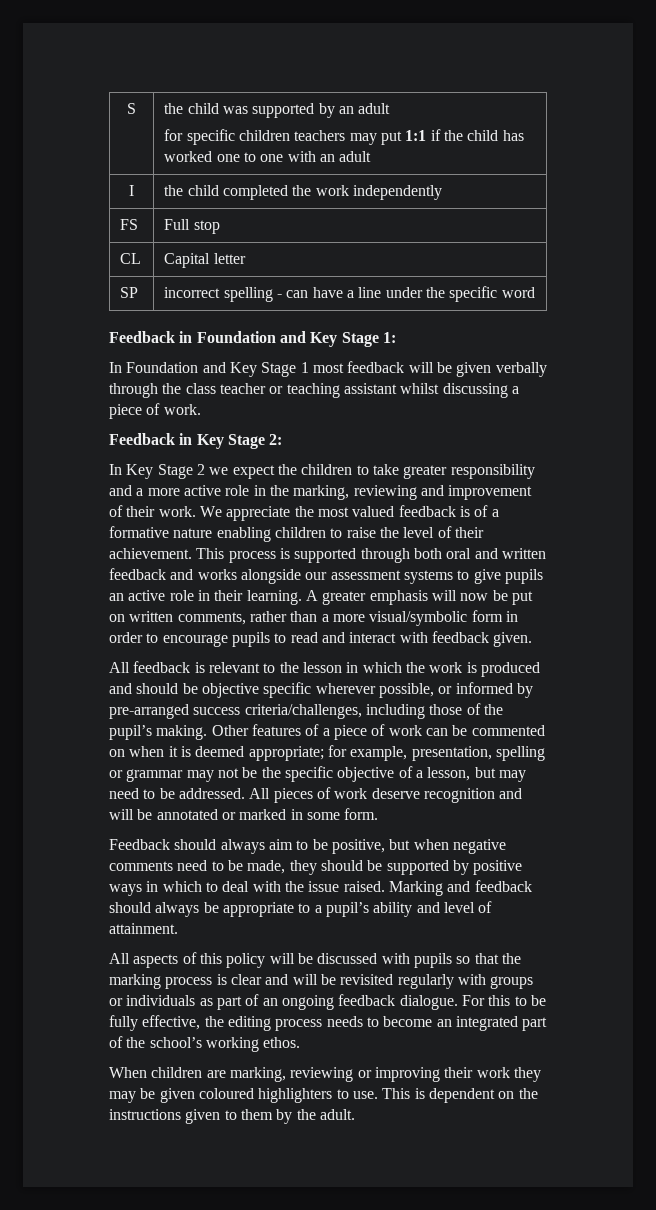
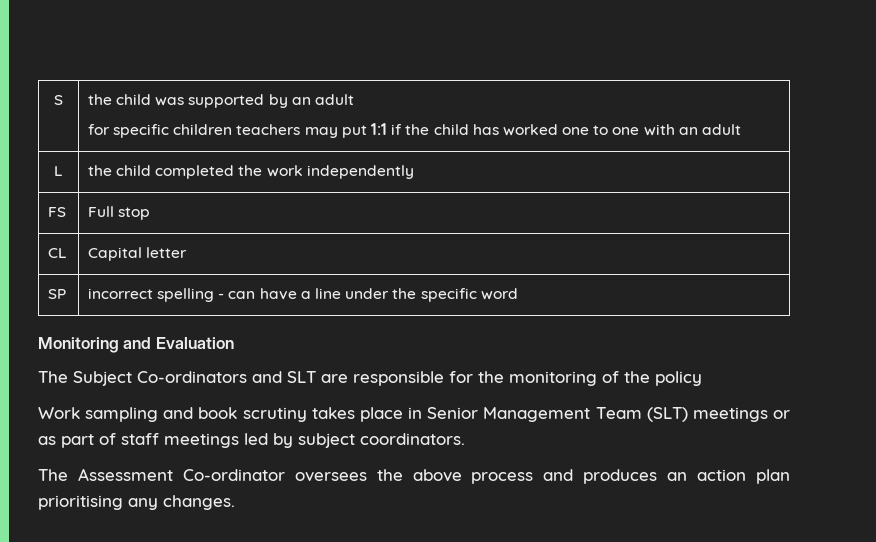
- I | the child completed the work independently
+ L | the child completed the work independently
- Feedback in Foundation and Key Stage 1:
- In Foundation and Key Stage 1 most feedback will be given verbally through the class teacher or teaching assistant whilst discussing a piece of work.
- Feedback in Key Stage 2:
- In Key Stage 2 we expect the children to take greater responsibility and a more active role in the marking, reviewing and improvement of their work. We appreciate the most valued feedback is of a formative nature enabling children to raise the level of their achievement. This process is supported through both oral and written feedback and works alongside our assessment systems to give pupils an active role in their learning. A greater emphasis will now be put on written comments, rather than a more visual/symbolic form in order to encourage pupils to read and interact with feedback given.
- All feedback is relevant to the lesson in which the work is produced and should be objective specific wherever possible, or informed by pre-arranged success criteria/challenges, including those of the pupil’s making. Other features of a piece of work can be commented on when it is deemed appropriate; for example, presentation, spelling or grammar may not be the specific objective of a lesson, but may need to be addressed. All pieces of work deserve recognition and will be annotated or marked in some form.
- Feedback should always aim to be positive, but when negative comments need to be made, they should be supported by positive ways in which to deal with the issue raised. Marking and feedback should always be appropriate to a pupil’s ability and level of attainment.
- All aspects of this policy will be discussed with pupils so that the marking process is clear and will be revisited regularly with groups or individuals as part of an ongoing feedback dialogue. For this to be fully effective, the editing process needs to become an integrated part of the school’s working ethos.
- When children are marking, reviewing or improving their work they may be given coloured highlighters to use. This is dependent on the instructions given to them by the adult.
+ Monitoring and Evaluation
+ The Subject Co-ordinators and SLT are responsible for the monitoring of the policy
+ Work sampling and book scrutiny takes place in Senior Management Team (SLT) meetings or as part of staff meetings led by subject coordinators.
+ The Assessment Co-ordinator oversees the above process and produces an action plan prioritising any changes.

